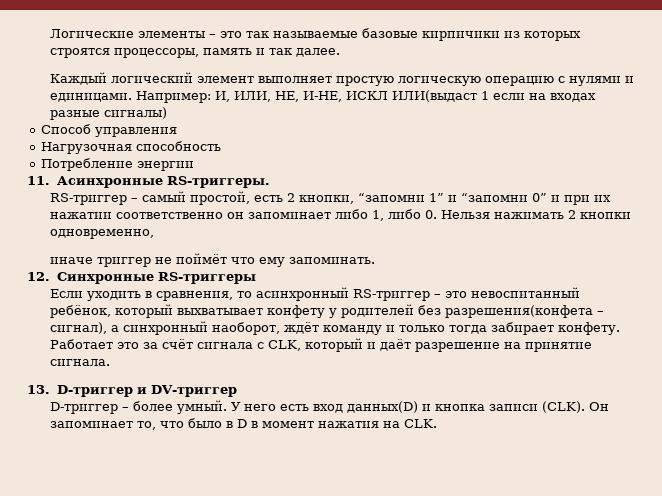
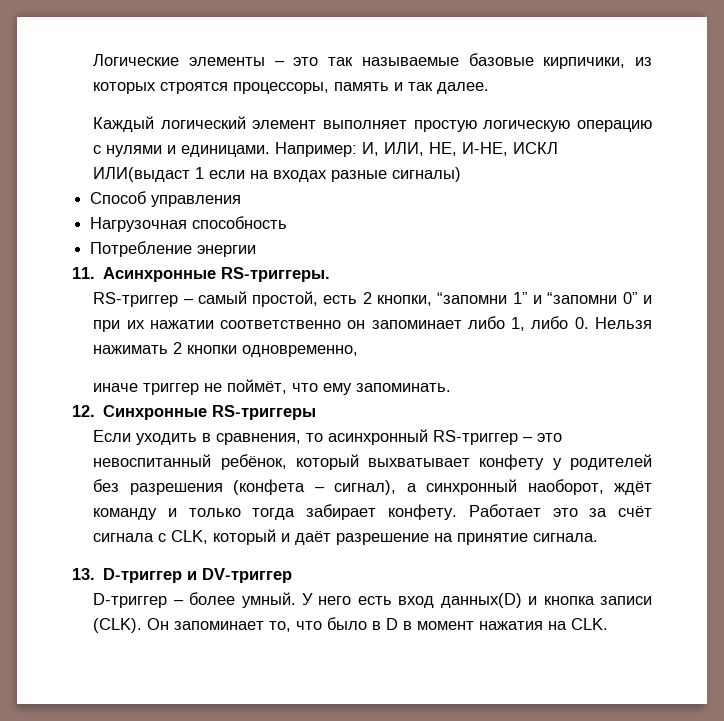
- Логические элементы – это так называемые базовые кирпичики из которых строятся процессоры, память и так далее.
+ Логические элементы – это так называемые базовые кирпичики, из которых строятся процессоры, память и так далее.
- иначе триггер не поймёт что ему запоминать.
+ иначе триггер не поймёт, что ему запоминать.
- Если уходить в сравнения, то асинхронный RS-триггер – это невоспитанный ребёнок, который выхватывает конфету у родителей без разрешения(конфета – сигнал), а синхронный наоборот, ждёт команду и только тогда забирает конфету.
+ Если уходить в сравнения, то асинхронный RS-триггер – это невоспитанный ребёнок, который выхватывает конфету у родителей без разрешения (конфета – сигнал), а синхронный наоборот, ждёт команду и только тогда забирает конфету.

